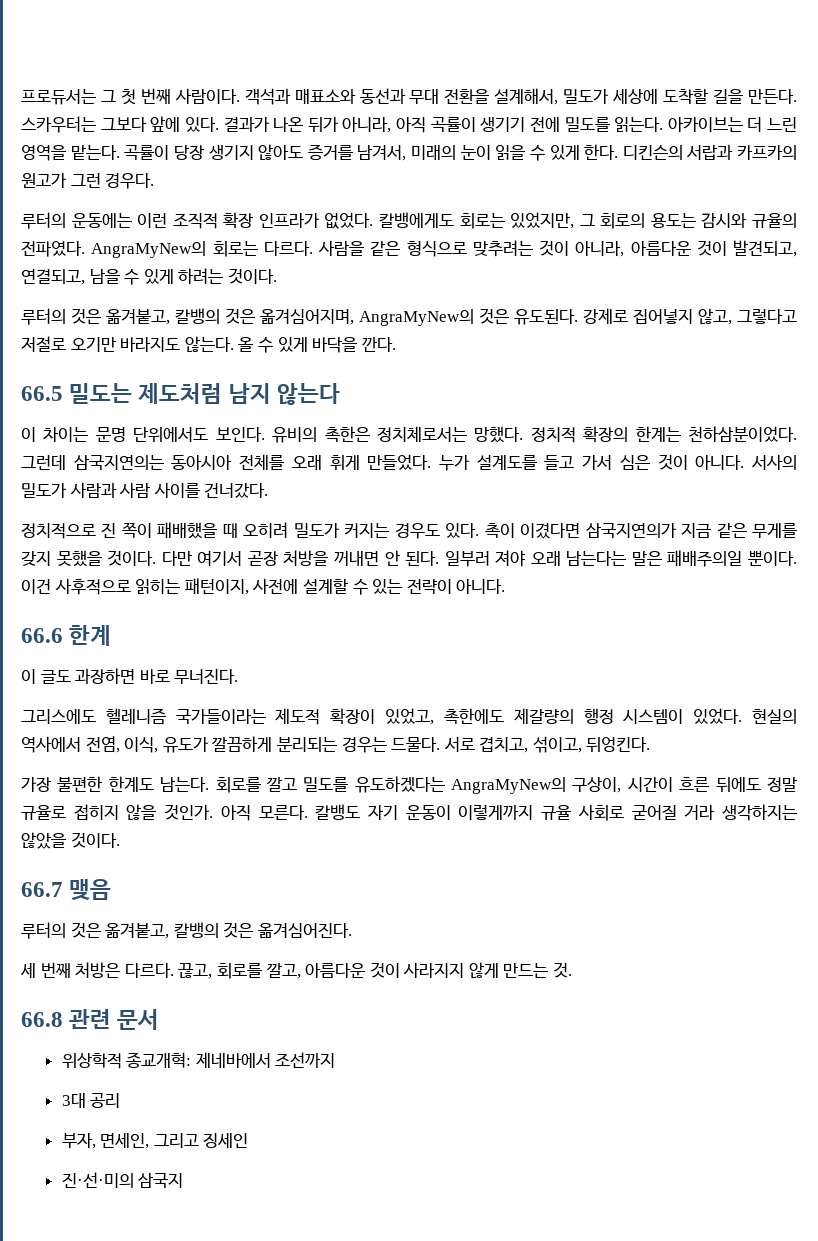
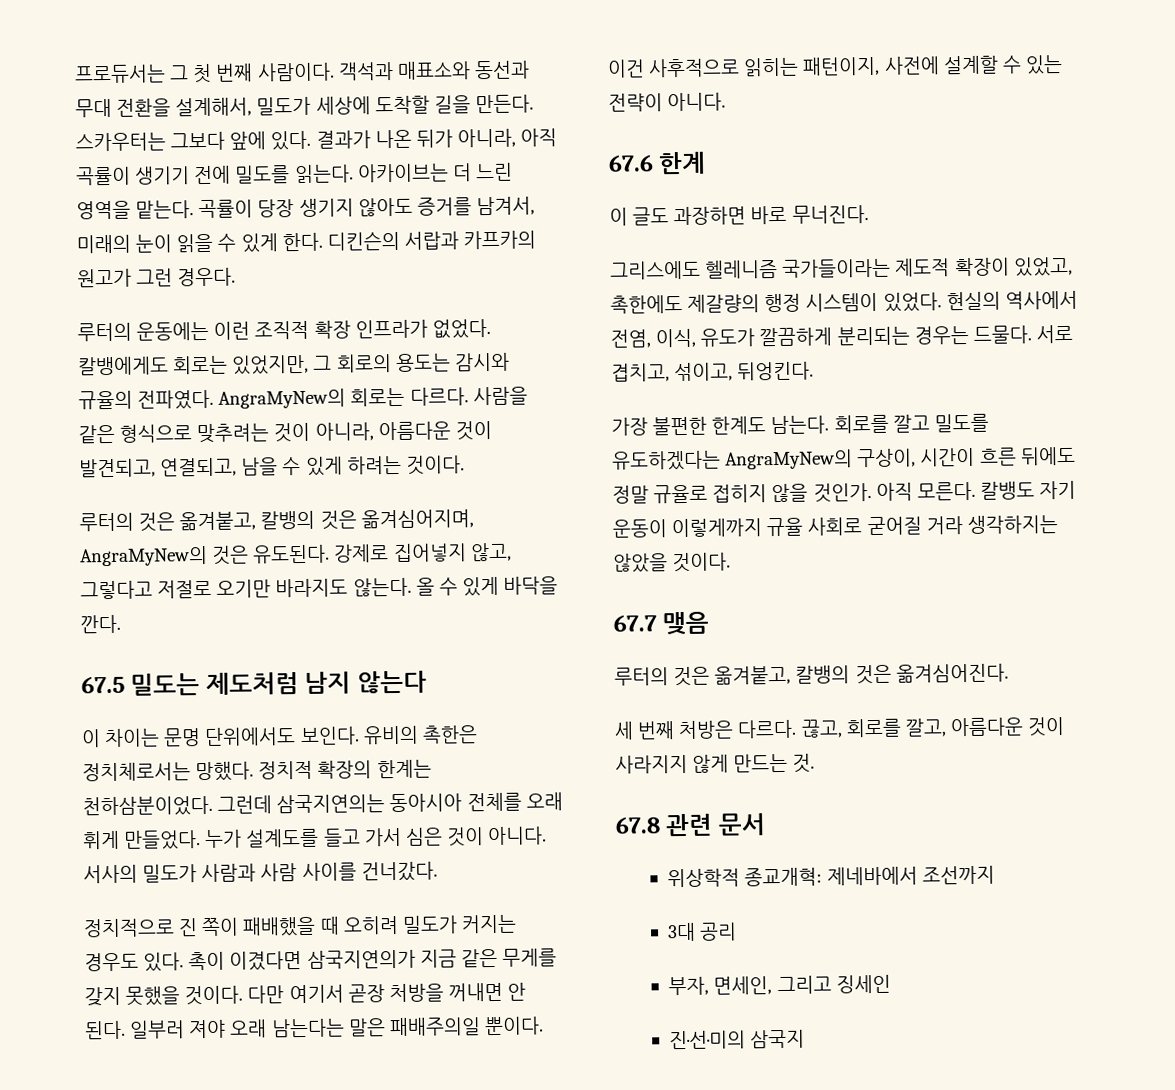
- 66.5 밀도는 제도처럼 남지 않는다
+ 67.5 밀도는 제도처럼 남지 않는다
- 66.6 한계
+ 67.6 한계
- 66.7 맺음
+ 67.7 맺음
- 66.8 관련 문서
+ 67.8 관련 문서

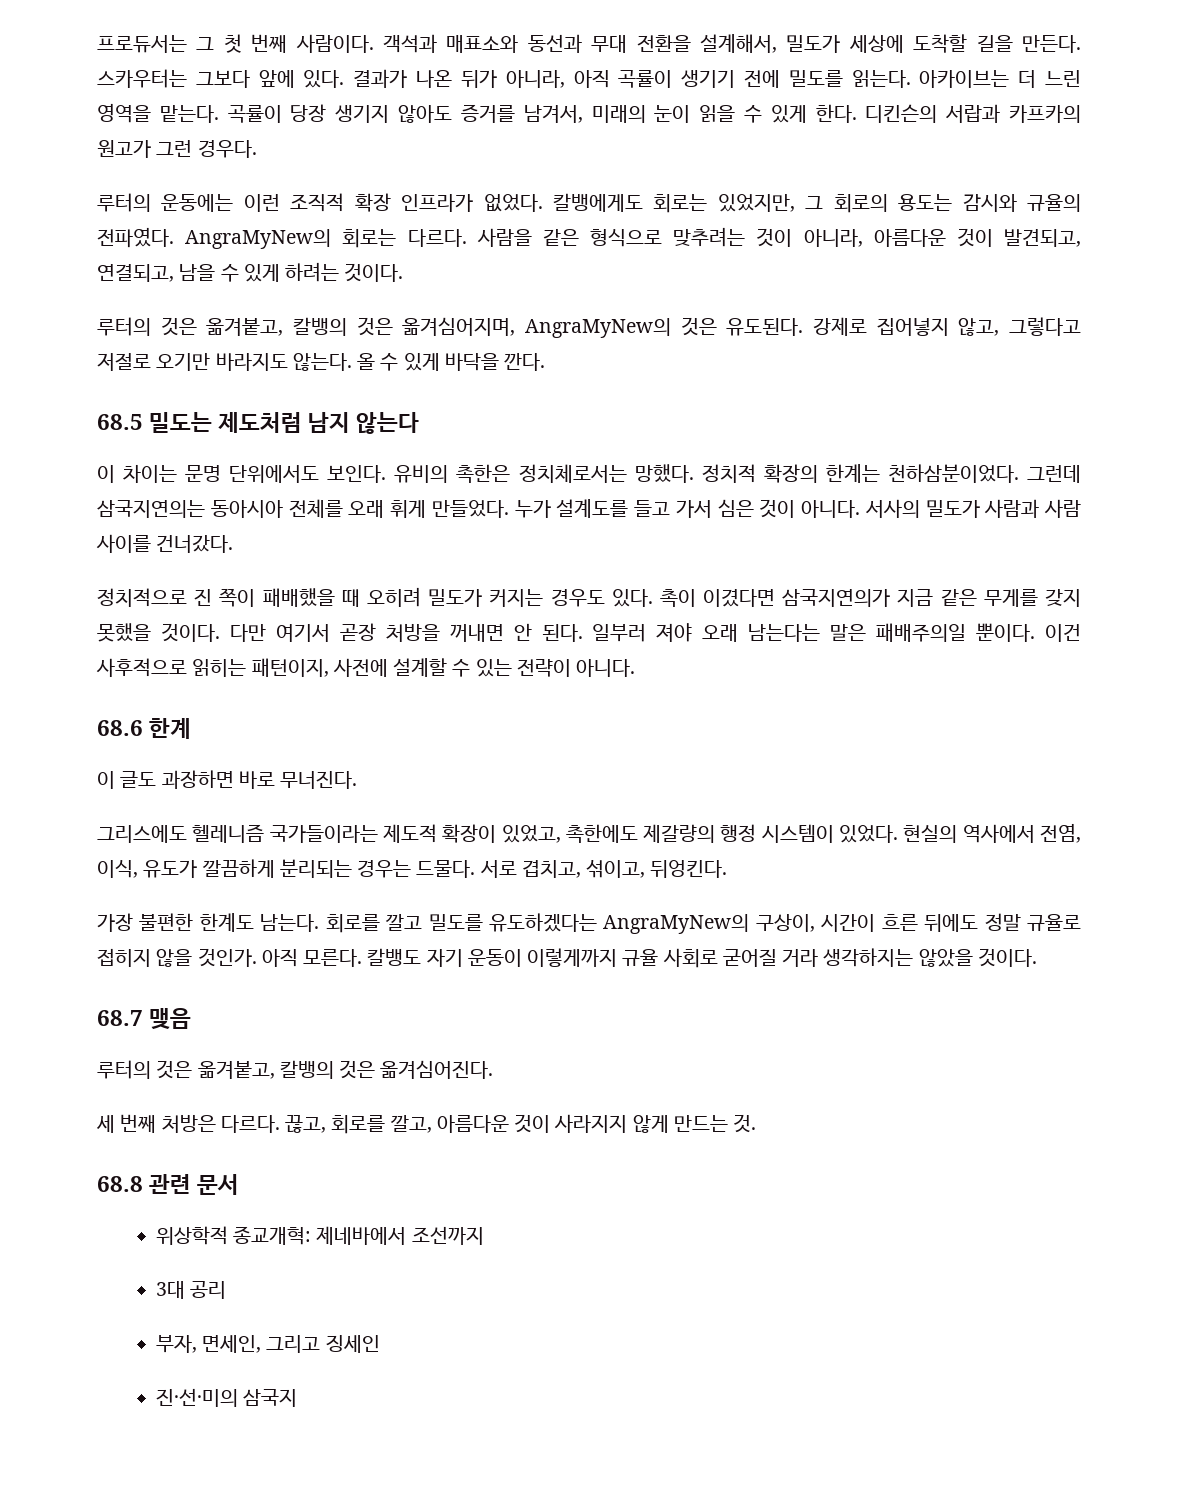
- 67.5 밀도는 제도처럼 남지 않는다
+ 68.5 밀도는 제도처럼 남지 않는다
- 67.6 한계
+ 68.6 한계
- 67.7 맺음
+ 68.7 맺음
- 67.8 관련 문서
+ 68.8 관련 문서

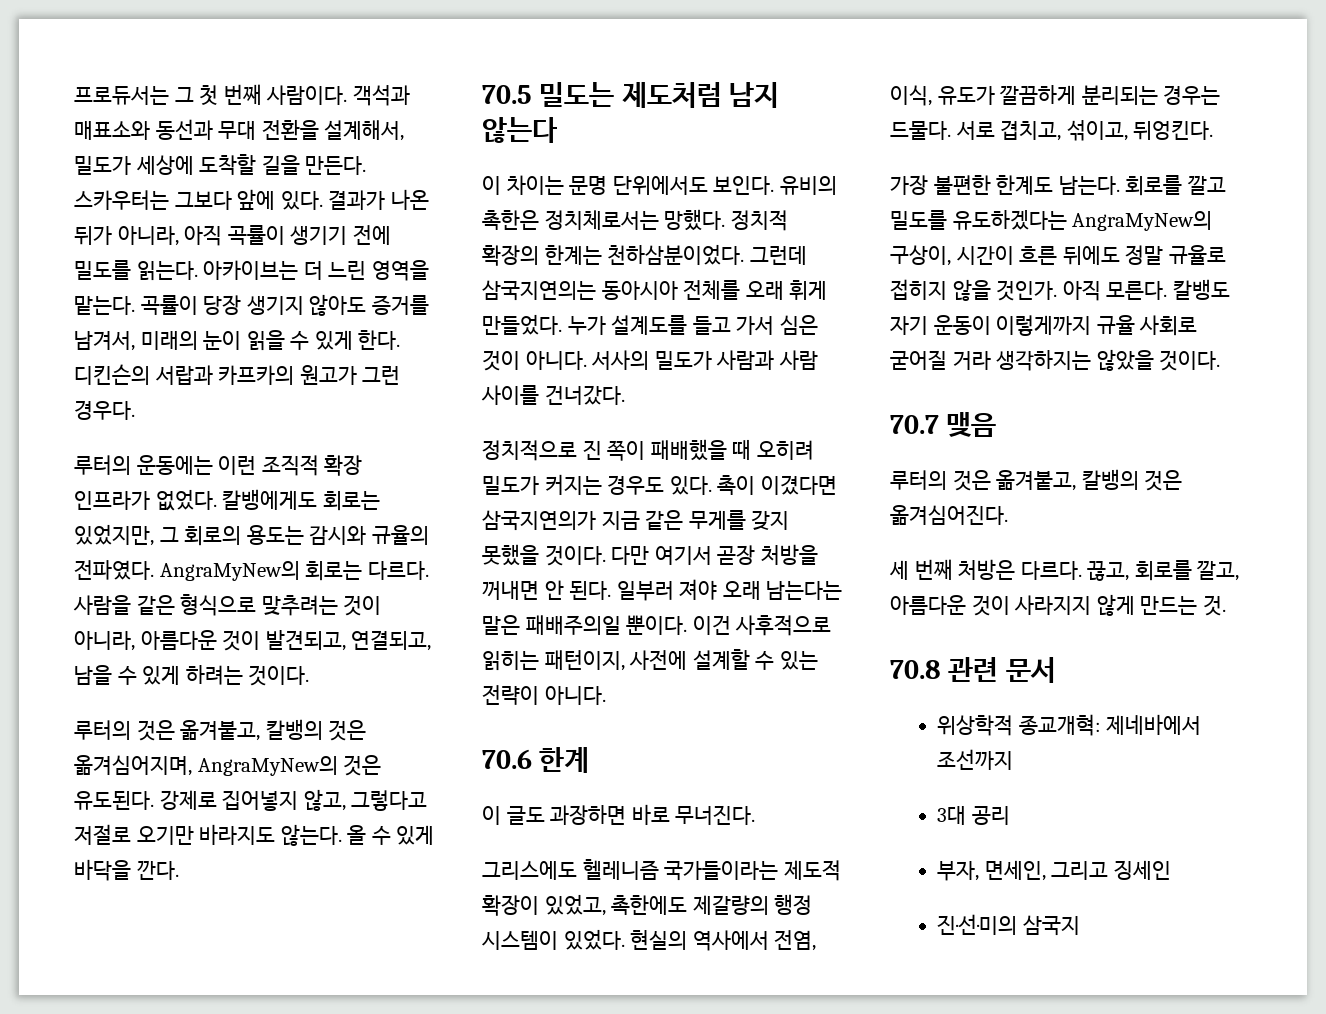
- 68.5 밀도는 제도처럼 남지 않는다
+ 70.5 밀도는 제도처럼 남지 않는다
- 68.6 한계
+ 70.6 한계
- 68.7 맺음
+ 70.7 맺음
- 68.8 관련 문서
+ 70.8 관련 문서

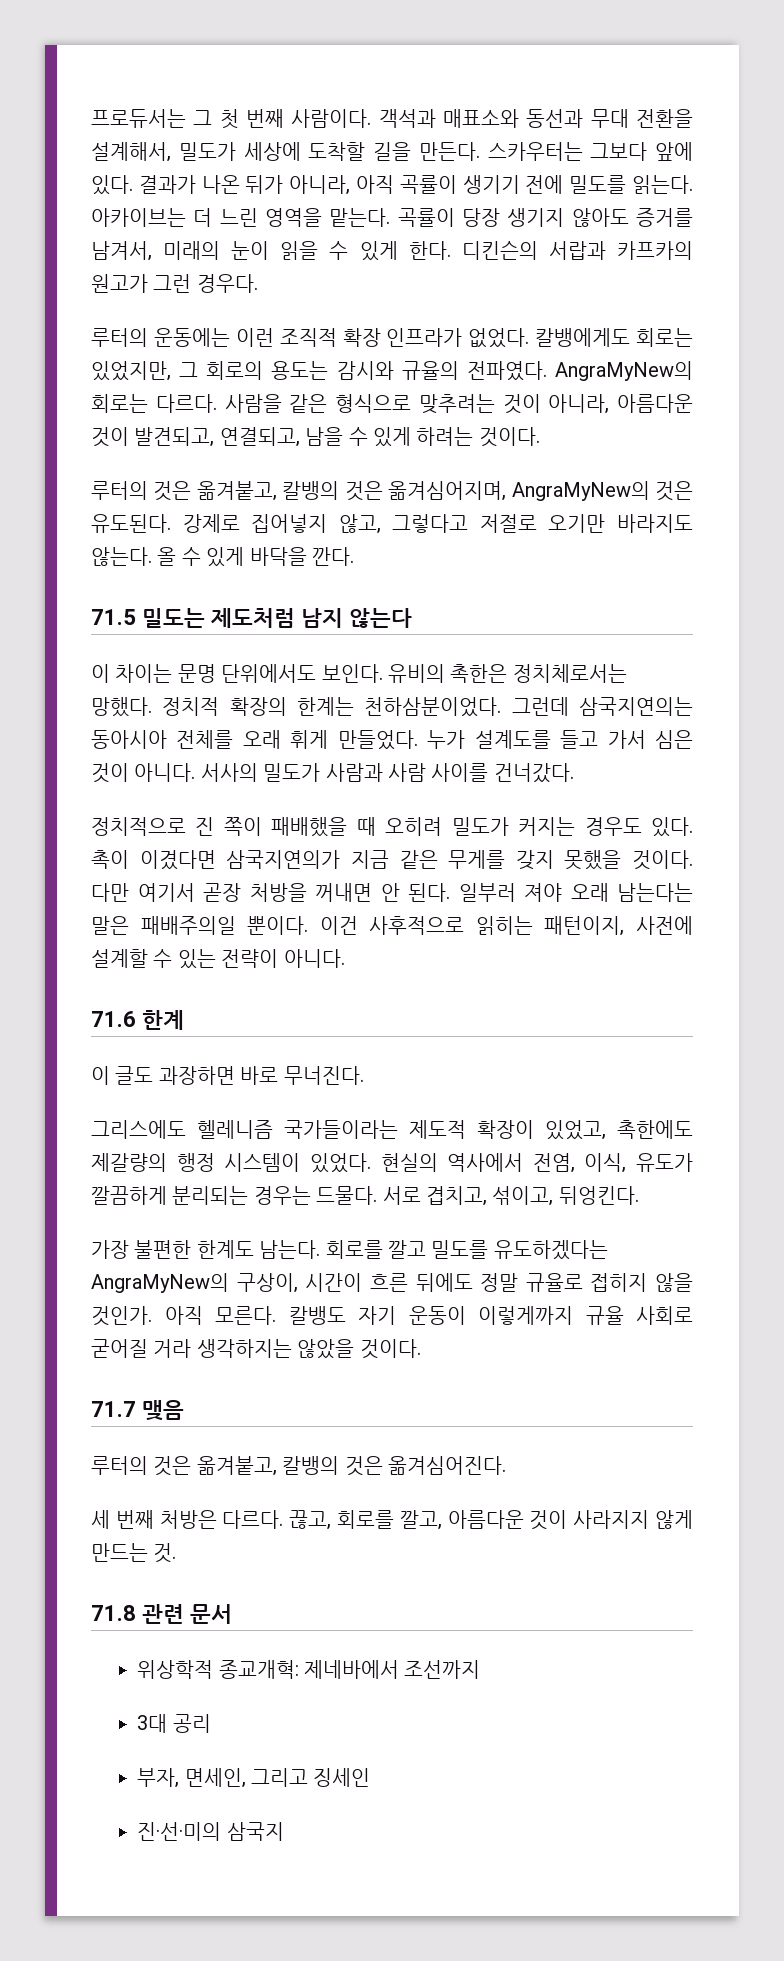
- 70.5 밀도는 제도처럼 남지 않는다
+ 71.5 밀도는 제도처럼 남지 않는다
- 70.6 한계
+ 71.6 한계
- 70.7 맺음
+ 71.7 맺음
- 70.8 관련 문서
+ 71.8 관련 문서

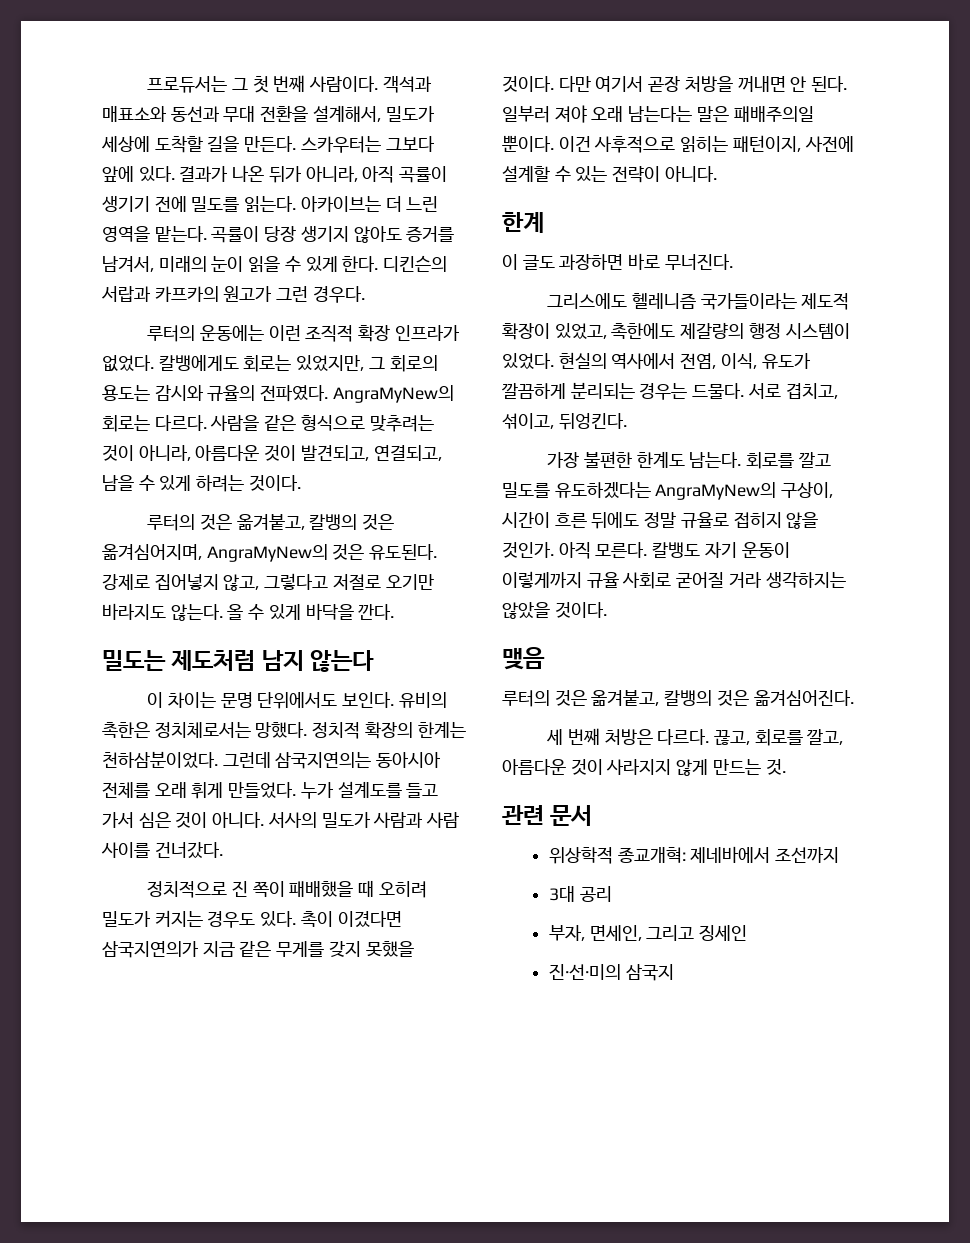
- 71.5 밀도는 제도처럼 남지 않는다
+ 밀도는 제도처럼 남지 않는다
- 71.6 한계
+ 한계
- 71.7 맺음
+ 맺음
- 71.8 관련 문서
+ 관련 문서

